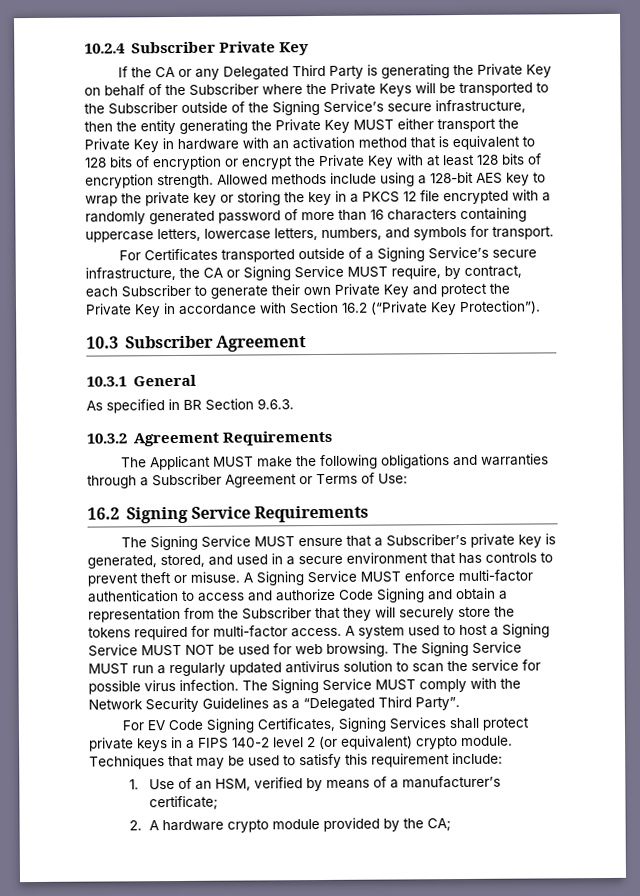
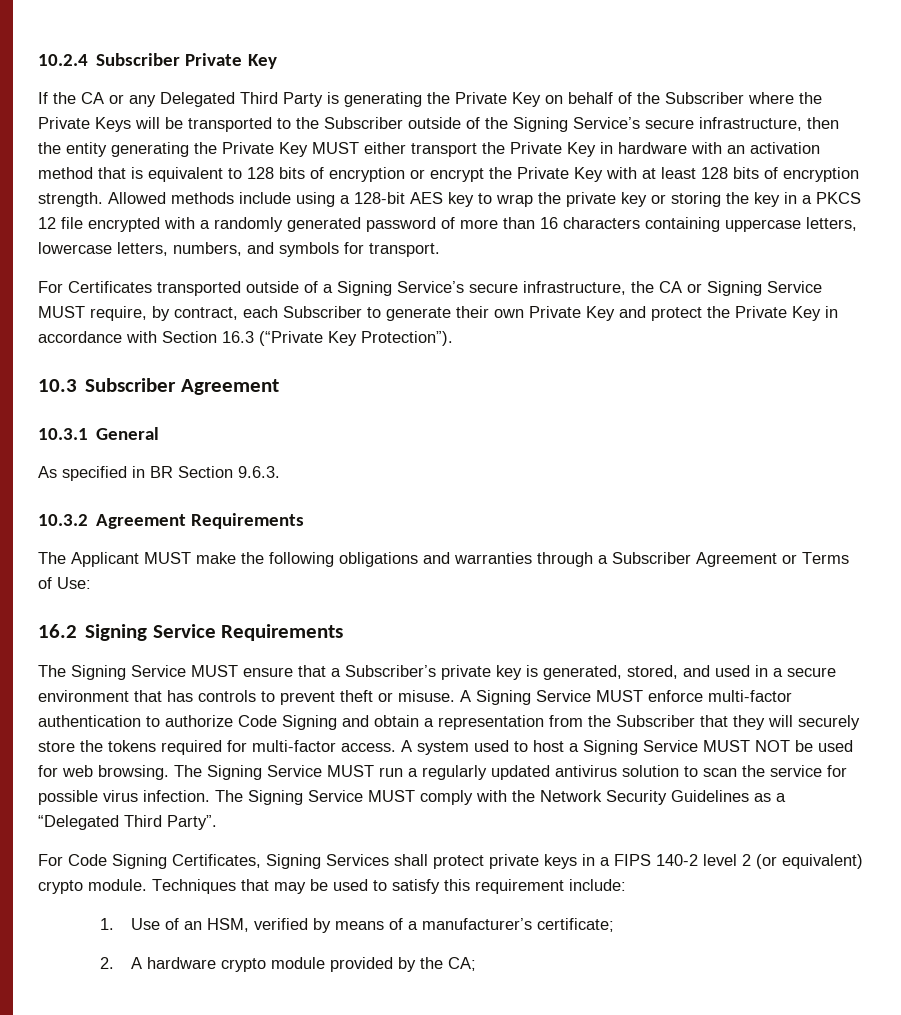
- For Certificates transported outside of a Signing Service’s secure infrastructure, the CA or Signing Service MUST require, by contract, each Subscriber to generate their own Private Key and protect the Private Key in accordance with Section 16.2 (“Private Key Protection”).
+ For Certificates transported outside of a Signing Service’s secure infrastructure, the CA or Signing Service MUST require, by contract, each Subscriber to generate their own Private Key and protect the Private Key in accordance with Section 16.3 (“Private Key Protection”).
- A Signing Service MUST enforce multi-factor authentication to access and authorize Code Signing and obtain a representation from the Subscriber that they will securely store the tokens required for multi-factor access.
+ A Signing Service MUST enforce multi-factor authentication to authorize Code Signing and obtain a representation from the Subscriber that they will securely store the tokens required for multi-factor access.
- For EV Code Signing Certificates, Signing Services shall protect private keys in a FIPS 140-2 level 2 (or equivalent) crypto module.
+ For Code Signing Certificates, Signing Services shall protect private keys in a FIPS 140-2 level 2 (or equivalent) crypto module.

